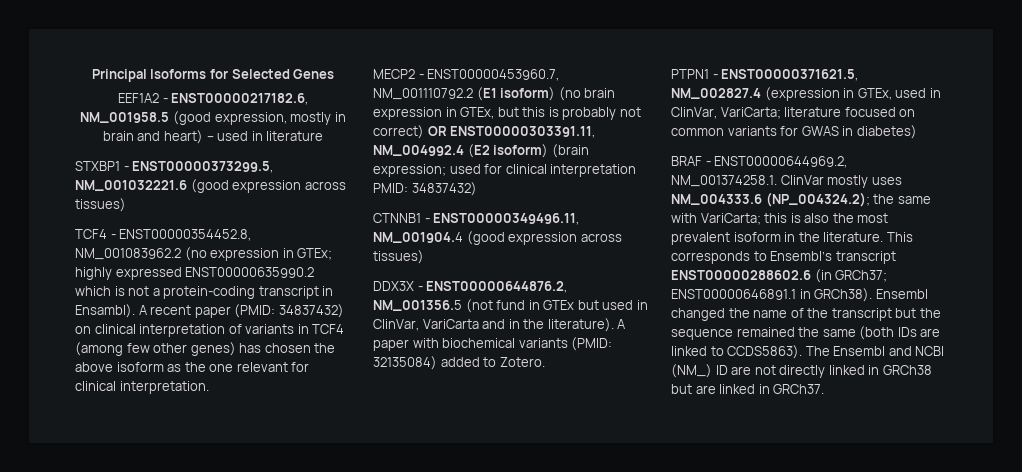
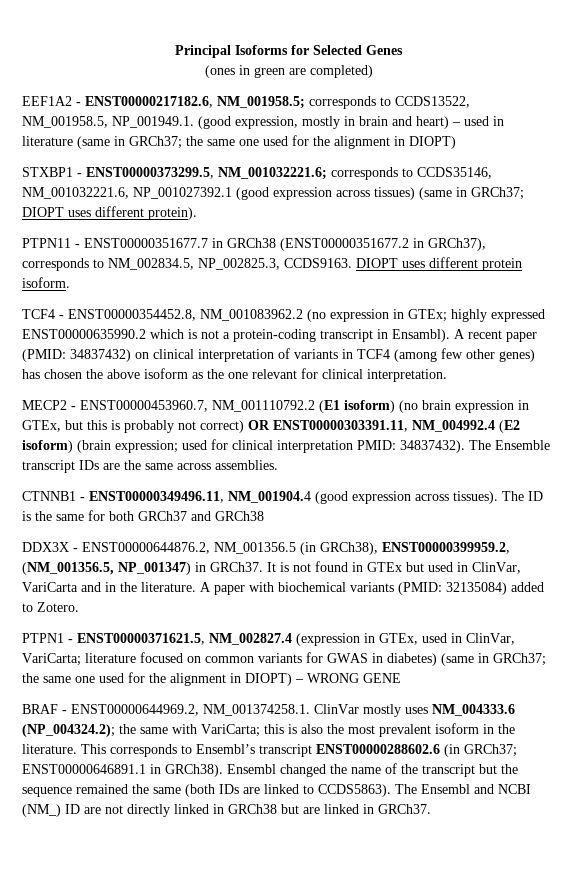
- EEF1A2 - ENST00000217182.6, NM_001958.5 (good expression, mostly in brain and heart) – used in literature
- STXBP1 - ENST00000373299.5, NM_001032221.6 (good expression across tissues)
+ (ones in green are completed)
+ EEF1A2 - ENST00000217182.6, NM_001958.5; corresponds to CCDS13522, NM_001958.5, NP_001949.1. (good expression, mostly in brain and heart) – used in literature (same in GRCh37; the same one used for the alignment in DIOPT)
+ STXBP1 - ENST00000373299.5, NM_001032221.6; corresponds to CCDS35146, NM_001032221.6, NP_001027392.1 (good expression across tissues) (same in GRCh37; DIOPT uses different protein).
+ PTPN11 - ENST00000351677.7 in GRCh38 (ENST00000351677.2 in GRCh37), corresponds to NM_002834.5, NP_002825.3, CCDS9163. DIOPT uses different protein isoform.
- MECP2 - ENST00000453960.7, NM_001110792.2 (E1 isoform) (no brain expression in GTEx, but this is probably not correct) OR ENST00000303391.11, NM_004992.4 (E2 isoform) (brain expression; used for clinical interpretation PMID: 34837432)
+ MECP2 - ENST00000453960.7, NM_001110792.2 (E1 isoform) (no brain expression in GTEx, but this is probably not correct) OR ENST00000303391.11, NM_004992.4 (E2 isoform) (brain expression; used for clinical interpretation PMID: 34837432). The Ensemble transcript IDs are the same across assemblies.
- CTNNB1 - ENST00000349496.11, NM_001904.4 (good expression across tissues)
- DDX3X - ENST00000644876.2, NM_001356.5 (not fund in GTEx but used in ClinVar, VariCarta and in the literature).
+ CTNNB1 - ENST00000349496.11, NM_001904.4 (good expression across tissues). The ID is the same for both GRCh37 and GRCh38
+ DDX3X - ENST00000644876.2, NM_001356.5 (in GRCh38), ENST00000399959.2, (NM_001356.5, NP_001347) in GRCh37. It is not found in GTEx but used in ClinVar, VariCarta and in the literature.
- PTPN1 - ENST00000371621.5, NM_002827.4 (expression in GTEx, used in ClinVar, VariCarta; literature focused on common variants for GWAS in diabetes)
+ PTPN1 - ENST00000371621.5, NM_002827.4 (expression in GTEx, used in ClinVar, VariCarta; literature focused on common variants for GWAS in diabetes) (same in GRCh37; the same one used for the alignment in DIOPT) – WRONG GENE

